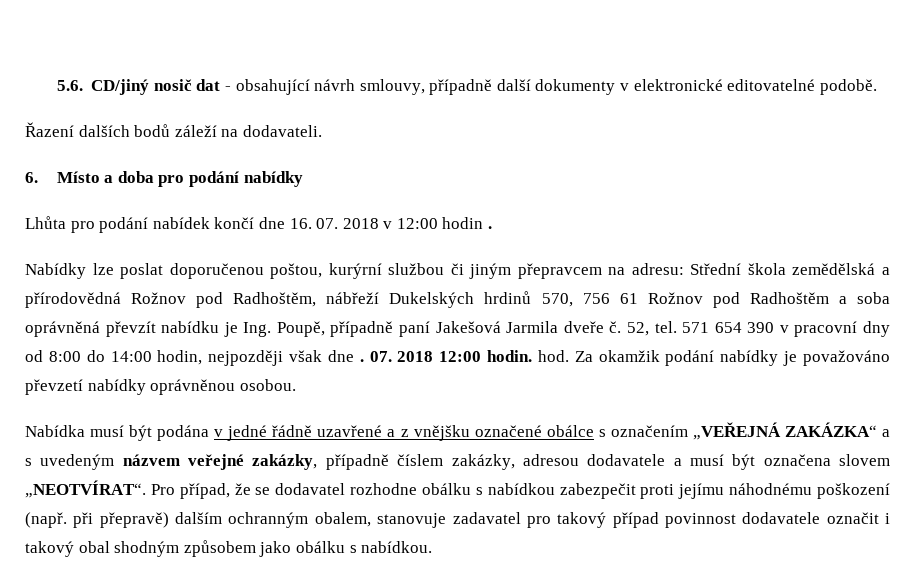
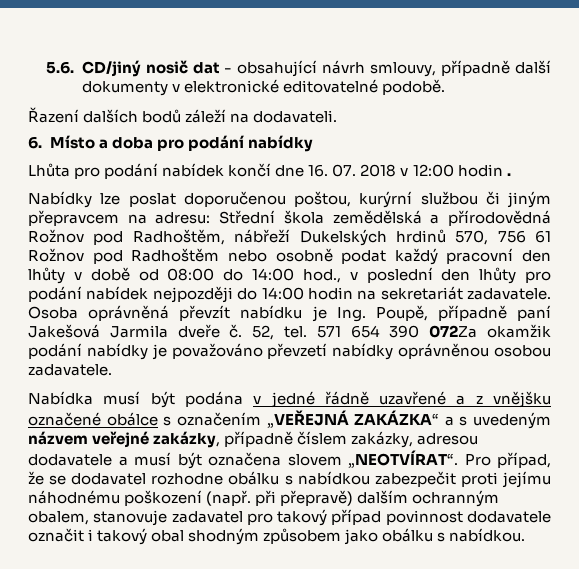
- Nabídky lze poslat doporučenou poštou, kurýrní službou či jiným přepravcem na adresu: Střední škola zemědělská a přírodovědná Rožnov pod Radhoštěm, nábřeží Dukelských hrdinů 570, 756 61 Rožnov pod Radhoštěm a soba oprávněná převzít nabídku je Ing. Poupě, případně paní Jakešová Jarmila dveře č.
+ Nabídky lze poslat doporučenou poštou, kurýrní službou či jiným přepravcem na adresu: Střední škola zemědělská a přírodovědná Rožnov pod Radhoštěm, nábřeží Dukelských hrdinů 570, 756 61 Rožnov pod Radhoštěm nebo osobně podat každý pracovní den lhůty v době od 08:00 do 14:00 hod., v poslední den lhůty pro podání nabídek nejpozději do 14:00 hodin na sekretariát zadavatele. Osoba oprávněná převzít nabídku je Ing. Poupě, případně paní Jakešová Jarmila dveře č.
- 571 654 390 v pracovní dny od 8:00 do 14:00 hodin, nejpozději však dne . 07. 2018 12:00 hodin. hod. Za okamžik podání nabídky je považováno převzetí nabídky oprávněnou osobou.
+ 571 654 390 072Za okamžik podání nabídky je považováno převzetí nabídky oprávněnou osobou zadavatele.

